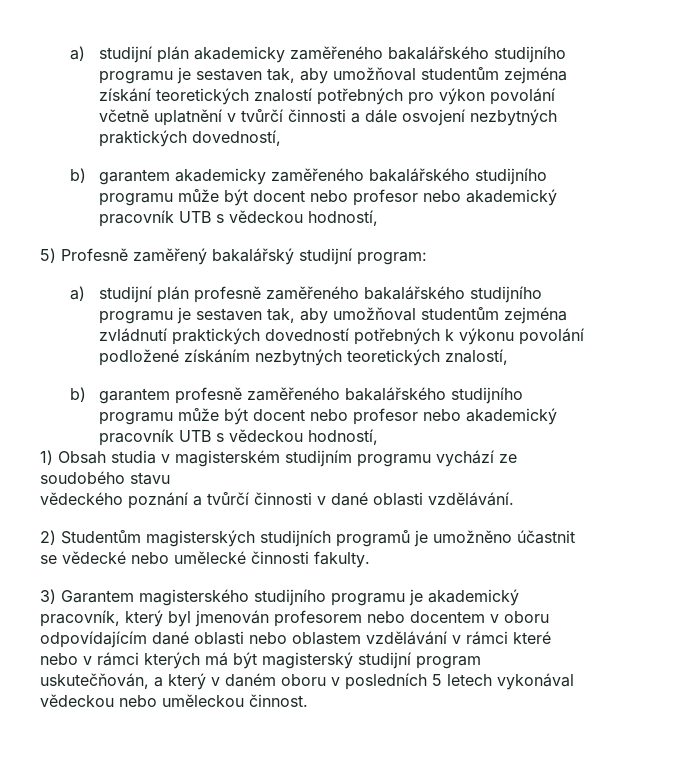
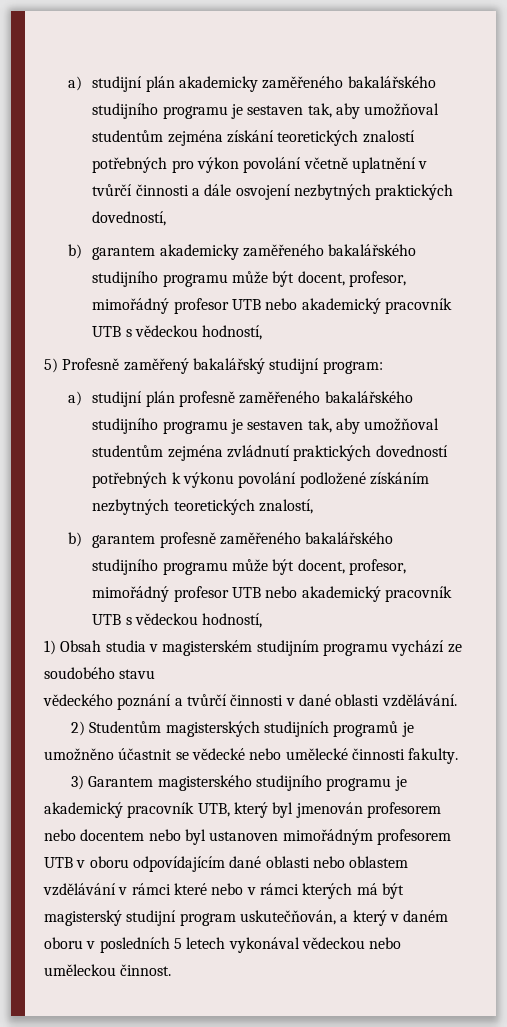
- b) garantem akademicky zaměřeného bakalářského studijního programu může být docent nebo profesor nebo akademický pracovník UTB s vědeckou hodností,
+ b) garantem akademicky zaměřeného bakalářského studijního programu může být docent, profesor, mimořádný profesor UTB nebo akademický pracovník UTB s vědeckou hodností,
- b) garantem profesně zaměřeného bakalářského studijního programu může být docent nebo profesor nebo akademický pracovník UTB s vědeckou hodností,
+ b) garantem profesně zaměřeného bakalářského studijního programu může být docent, profesor, mimořádný profesor UTB nebo akademický pracovník UTB s vědeckou hodností,
- 3) Garantem magisterského studijního programu je akademický pracovník, který byl jmenován profesorem nebo docentem v oboru odpovídajícím dané oblasti nebo oblastem vzdělávání v rámci které nebo v rámci kterých má být magisterský studijní program uskutečňován, a který v daném oboru v posledních 5 letech vykonával vědeckou nebo uměleckou činnost.
+ 3) Garantem magisterského studijního programu je akademický pracovník UTB, který byl jmenován profesorem nebo docentem nebo byl ustanoven mimořádným profesorem UTB v oboru odpovídajícím dané oblasti nebo oblastem vzdělávání v rámci které nebo v rámci kterých má být magisterský studijní program uskutečňován, a který v daném oboru v posledních 5 letech vykonával vědeckou nebo uměleckou činnost.

